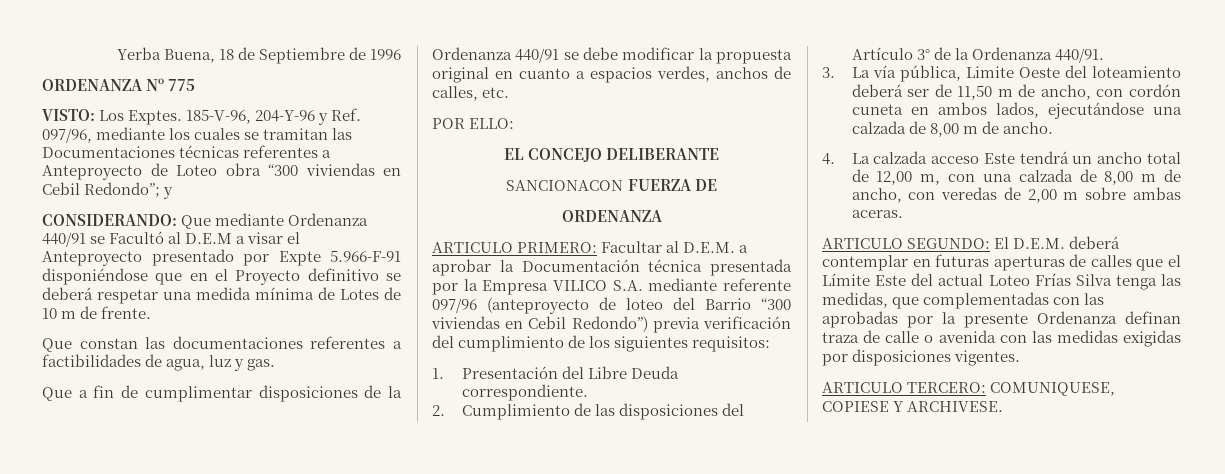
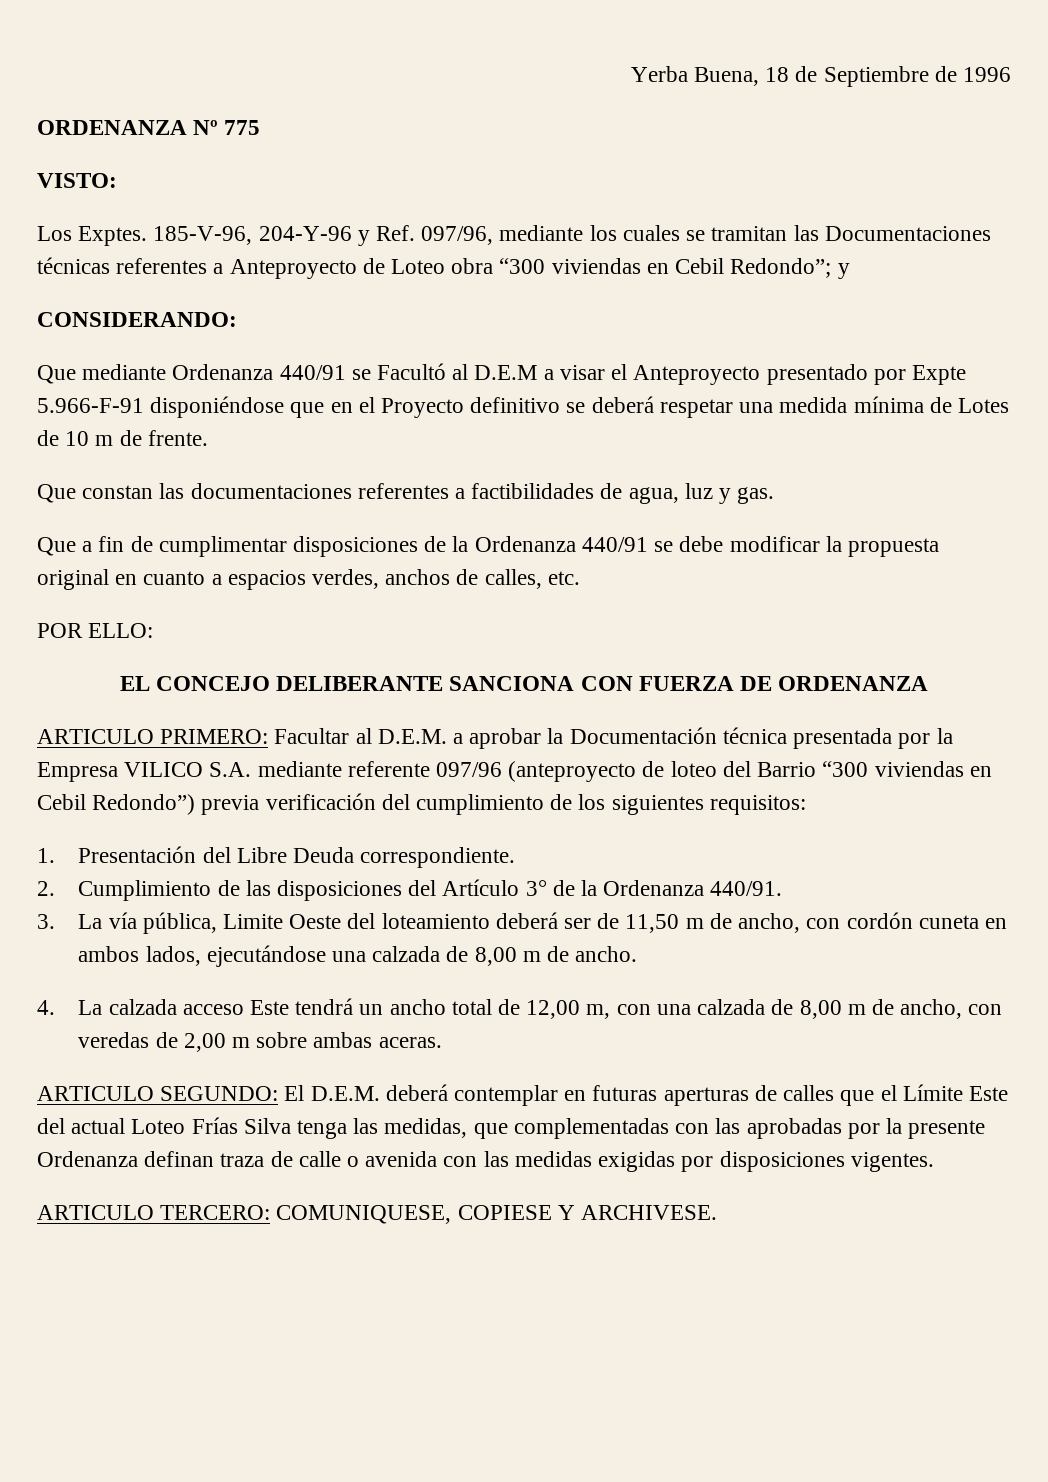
- VISTO: Los Exptes.
+ VISTO:
+ Los Exptes.
- CONSIDERANDO: Que mediante Ordenanza 440/91 se Facultó al D.E.M a visar el Anteproyecto presentado por Expte 5.966-F-91 disponiéndose que en el Proyecto definitivo se deberá respetar una medida mínima de Lotes de 10 m de frente.
+ CONSIDERANDO:
+ Que mediante Ordenanza 440/91 se Facultó al D.E.M a visar el Anteproyecto presentado por Expte 5.966-F-91 disponiéndose que en el Proyecto definitivo se deberá respetar una medida mínima de Lotes de 10 m de frente.
- EL CONCEJO DELIBERANTE
- SANCIONACON FUERZA DE
- ORDENANZA
+ EL CONCEJO DELIBERANTE SANCIONA CON FUERZA DE ORDENANZA

